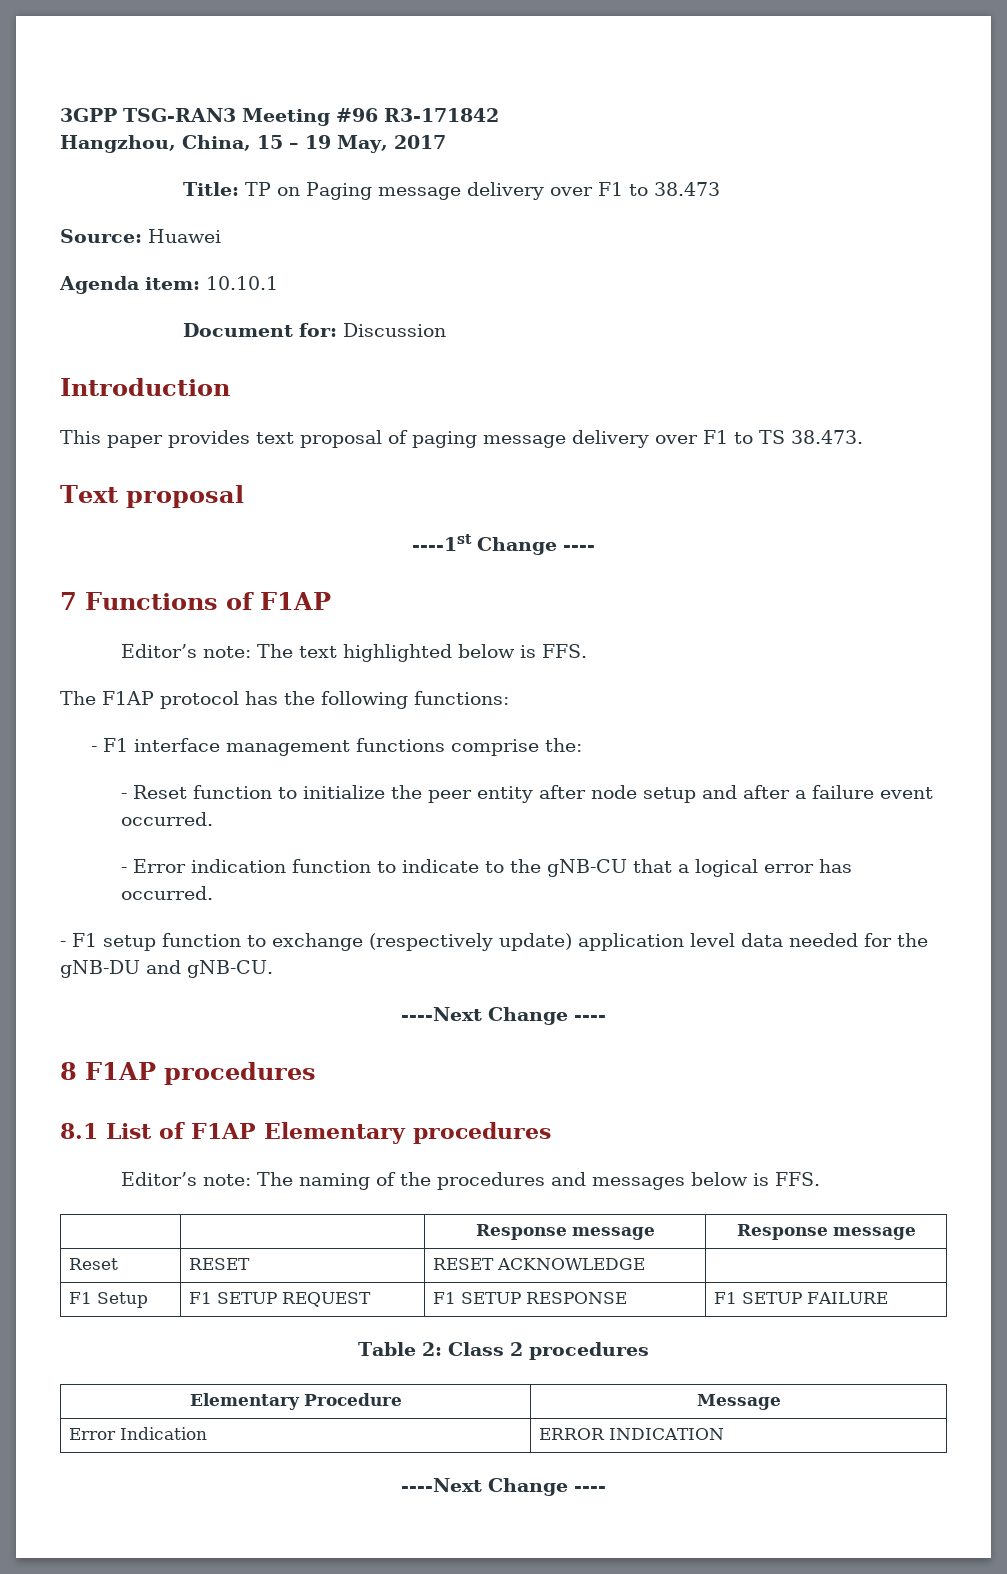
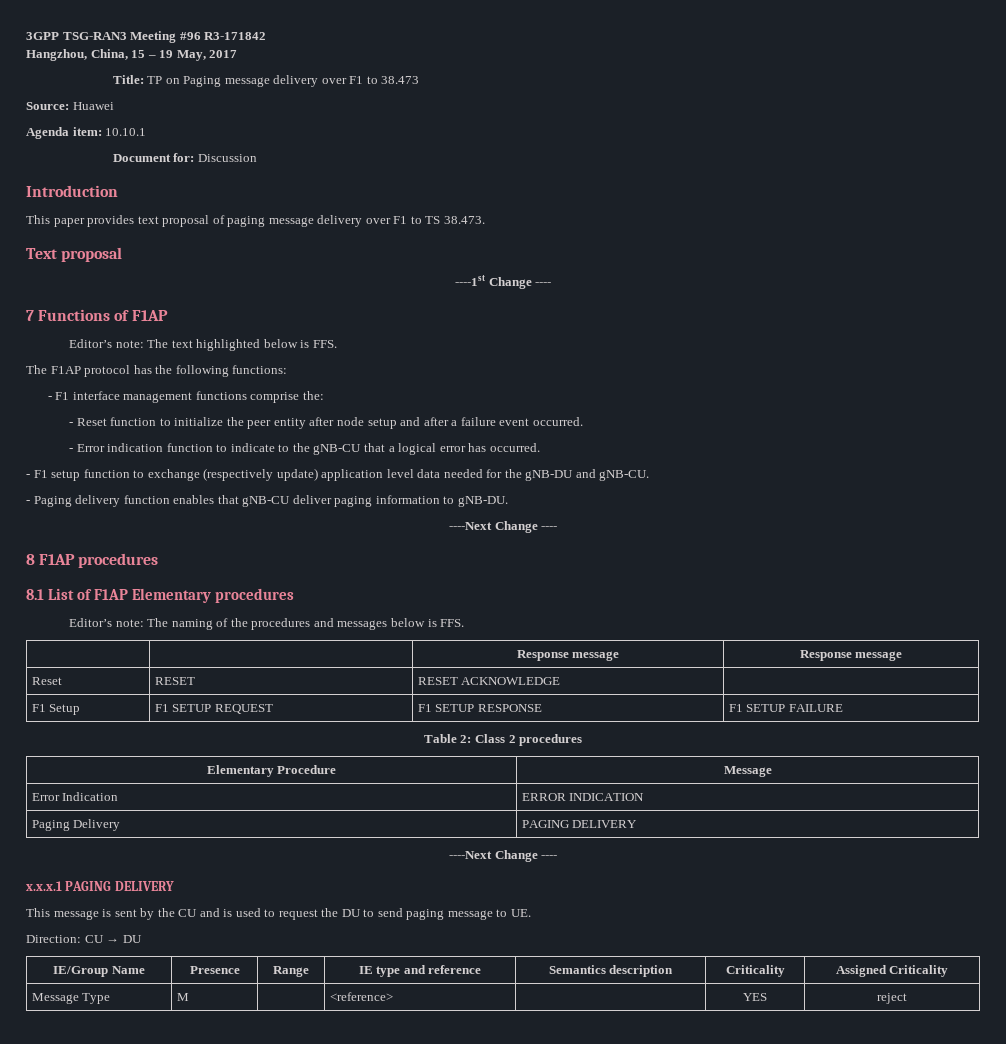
+ - Paging delivery function enables that gNB-CU deliver paging information to gNB-DU.
  Error Indication | ERROR INDICATION
+ Paging Delivery | PAGING DELIVERY
  ----Next Change ----
+ x.x.x.1 PAGING DELIVERY
+ This message is sent by the CU and is used to request the DU to send paging message to UE.
+ Direction: CU → DU
+ IE/Group Name | Presence | Range | IE type and reference | Semantics description | Criticality | Assigned Criticality
+ Message Type | M | | <reference> | | YES | reject

